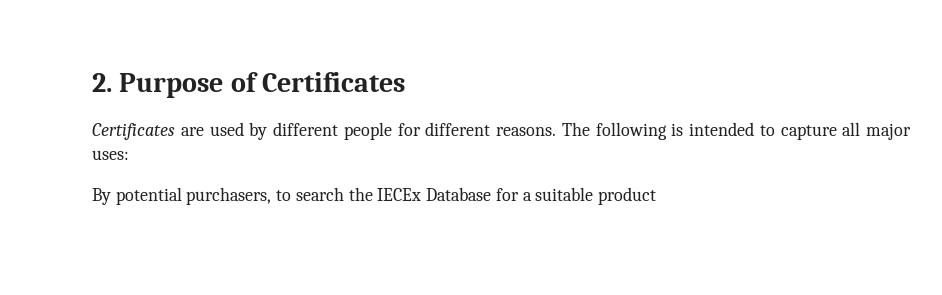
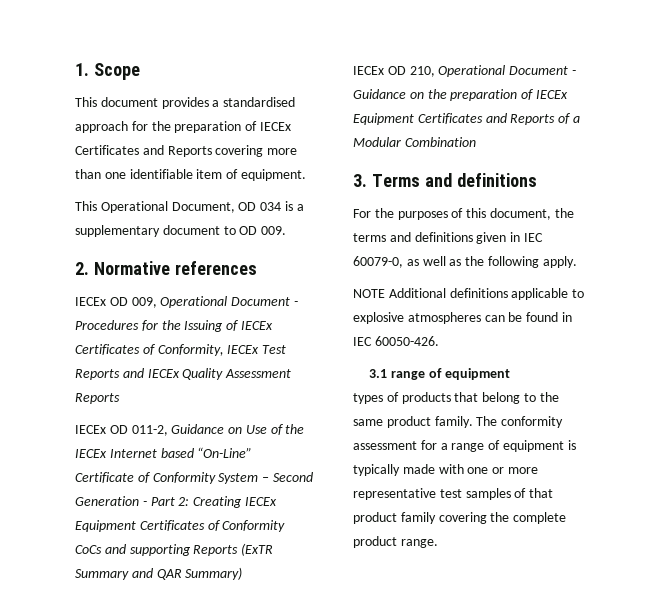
- 2. Purpose of Certificates
- Certificates are used by different people for different reasons. The following is intended to capture all major uses:
- By potential purchasers, to search the IECEx Database for a suitable product
+ 1. Scope
+ This document provides a standardised approach for the preparation of IECEx Certificates and Reports covering more than one identifiable item of equipment.
+ This Operational Document, OD 034 is a supplementary document to OD 009.
+ 2. Normative references
+ IECEx OD 009, Operational Document - Procedures for the Issuing of IECEx Certificates of Conformity, IECEx Test Reports and IECEx Quality Assessment Reports
+ IECEx OD 011-2, Guidance on Use of the IECEx Internet based “On-Line” Certificate of Conformity System – Second Generation - Part 2: Creating IECEx Equipment Certificates of Conformity CoCs and supporting Reports (ExTR Summary and QAR Summary)
+ IECEx OD 210, Operational Document - Guidance on the preparation of IECEx Equipment Certificates and Reports of a Modular Combination
+ 3. Terms and definitions
+ For the purposes of this document, the terms and definitions given in IEC 60079-0, as well as the following apply.
+ NOTE Additional definitions applicable to explosive atmospheres can be found in IEC 60050-426.
+ 3.1 range of equipment
+ types of products that belong to the same product family. The conformity assessment for a range of equipment is typically made with one or more representative test samples of that product family covering the complete product range.

